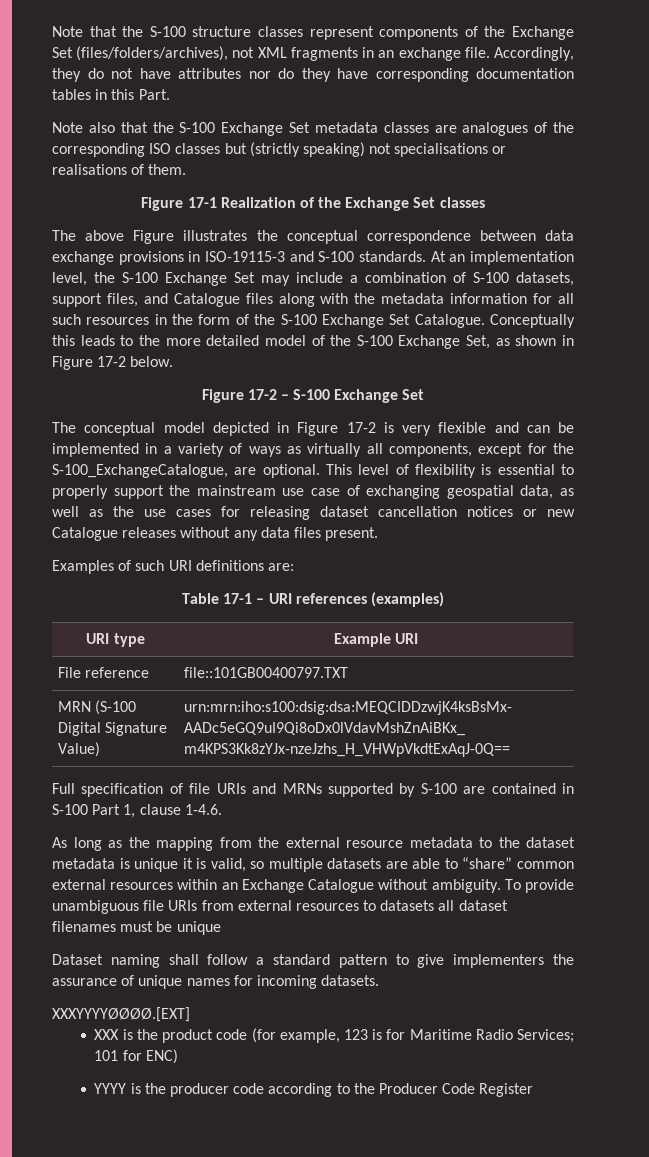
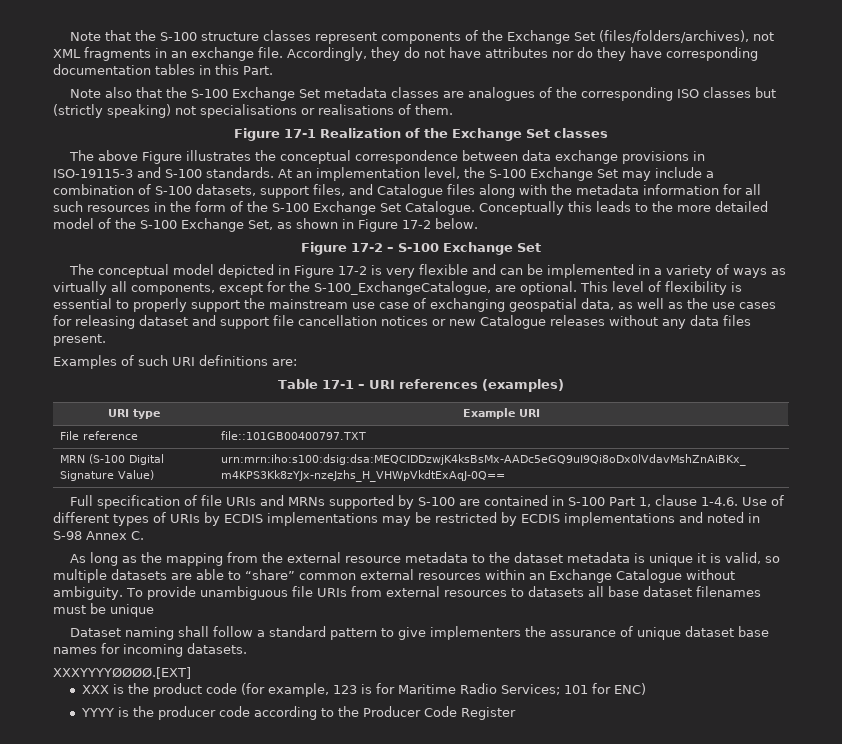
- This level of flexibility is essential to properly support the mainstream use case of exchanging geospatial data, as well as the use cases for releasing dataset cancellation notices or new Catalogue releases without any data files present.
+ This level of flexibility is essential to properly support the mainstream use case of exchanging geospatial data, as well as the use cases for releasing dataset and support file cancellation notices or new Catalogue releases without any data files present.
- Full specification of file URIs and MRNs supported by S-100 are contained in S-100 Part 1, clause 1-4.6.
+ Full specification of file URIs and MRNs supported by S-100 are contained in S-100 Part 1, clause 1-4.6. Use of different types of URIs by ECDIS implementations may be restricted by ECDIS implementations and noted in S-98 Annex C.
- To provide unambiguous file URIs from external resources to datasets all dataset filenames must be unique
+ To provide unambiguous file URIs from external resources to datasets all base dataset filenames must be unique
- Dataset naming shall follow a standard pattern to give implementers the assurance of unique names for incoming datasets.
+ Dataset naming shall follow a standard pattern to give implementers the assurance of unique dataset base names for incoming datasets.

